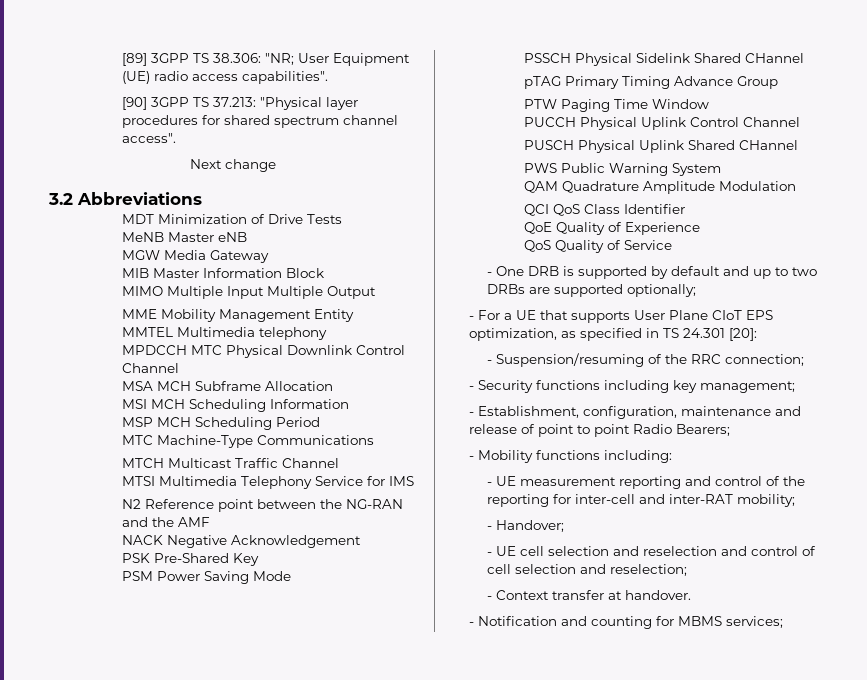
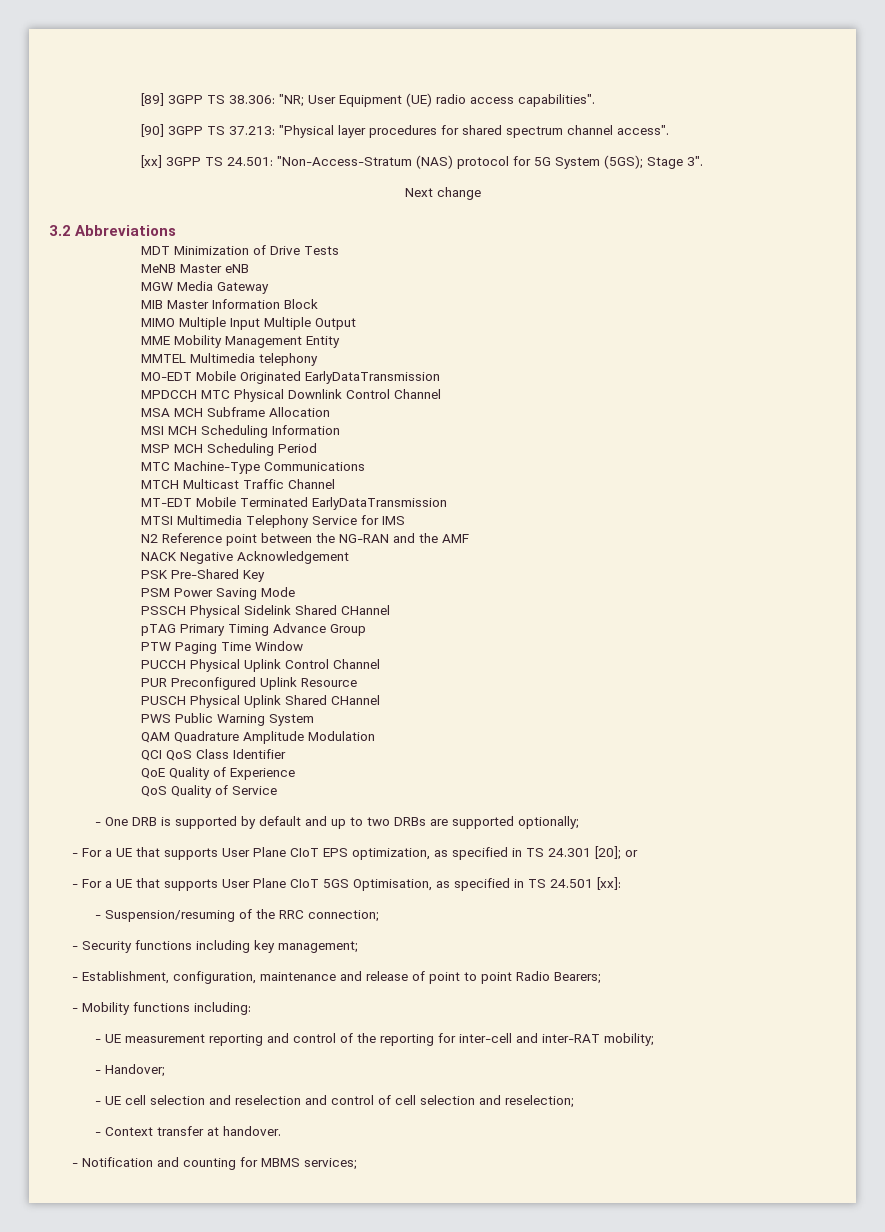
+ [xx] 3GPP TS 24.501: "Non-Access-Stratum (NAS) protocol for 5G System (5GS); Stage 3".
+ MO-EDT Mobile Originated EarlyDataTransmission
+ MT-EDT Mobile Terminated EarlyDataTransmission
+ PUR Preconfigured Uplink Resource
- - For a UE that supports User Plane CIoT EPS optimization, as specified in TS 24.301 [20]:
+ - For a UE that supports User Plane CIoT EPS optimization, as specified in TS 24.301 [20]; or
+ - For a UE that supports User Plane CIoT 5GS Optimisation, as specified in TS 24.501 [xx]:

